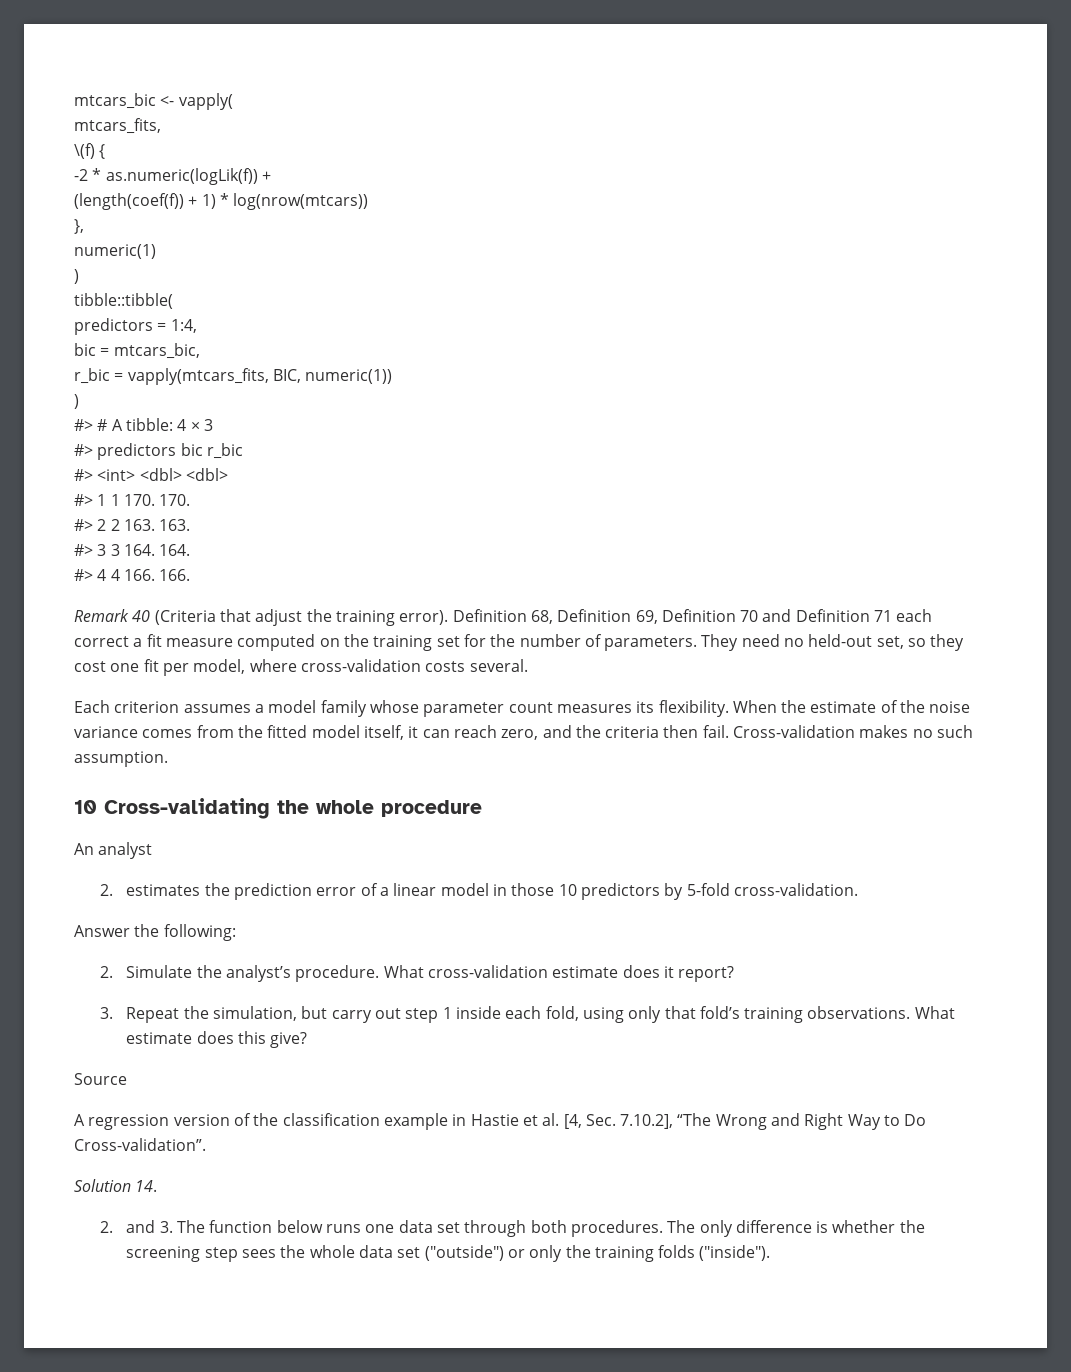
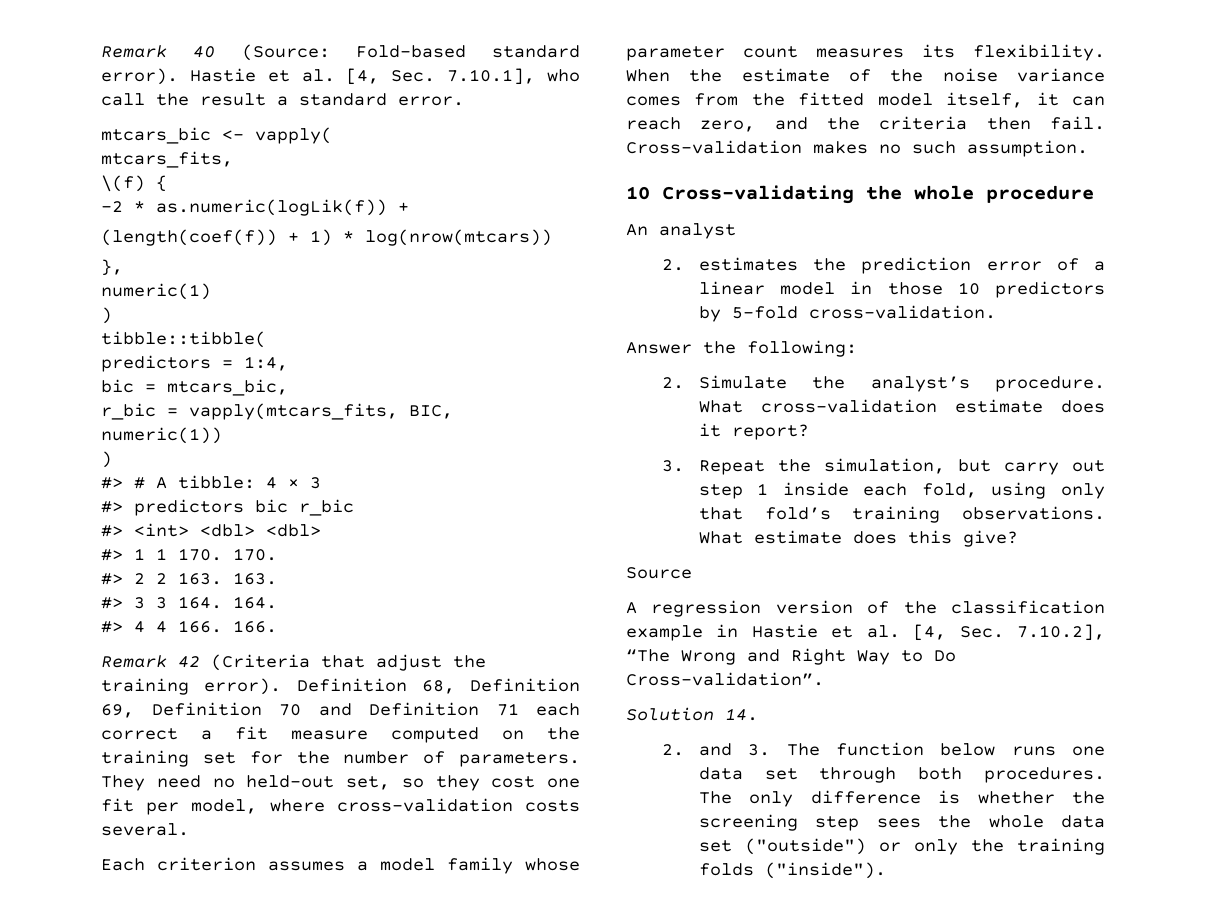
+ Remark 40 (Source: Fold-based standard error). Hastie et al. [4, Sec. 7.10.1], who call the result a standard error.
- Remark 40 (Criteria that adjust the training error).
+ Remark 42 (Criteria that adjust the training error).

